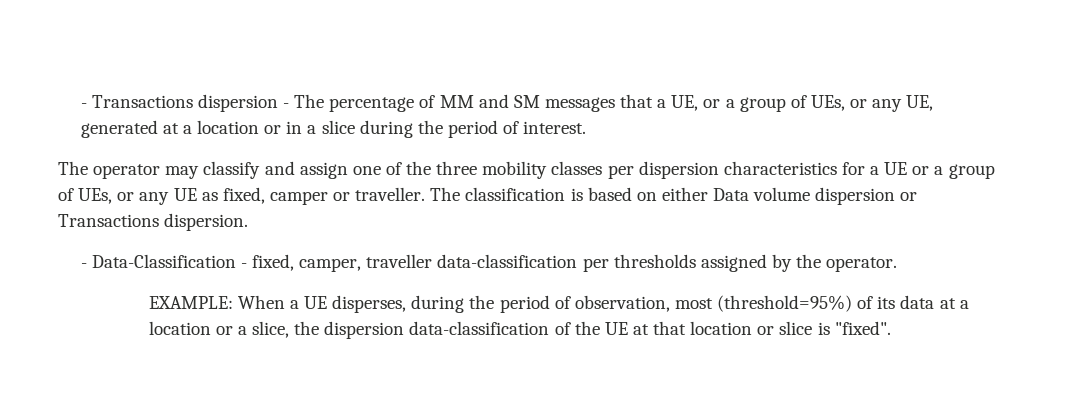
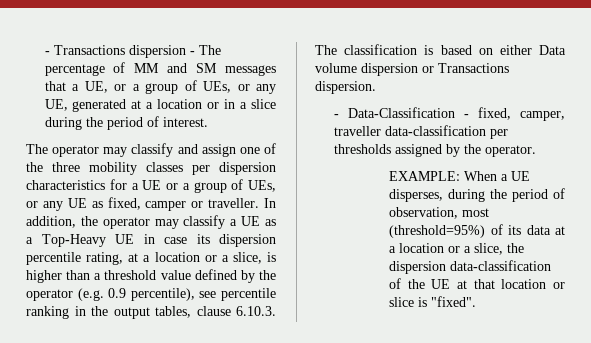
- The classification is based on either Data volume dispersion or Transactions dispersion.
+ In addition, the operator may classify a UE as a Top-Heavy UE in case its dispersion percentile rating, at a location or a slice, is higher than a threshold value defined by the operator (e.g. 0.9 percentile), see percentile ranking in the output tables, clause 6.10.3. The classification is based on either Data volume dispersion or Transactions dispersion.

